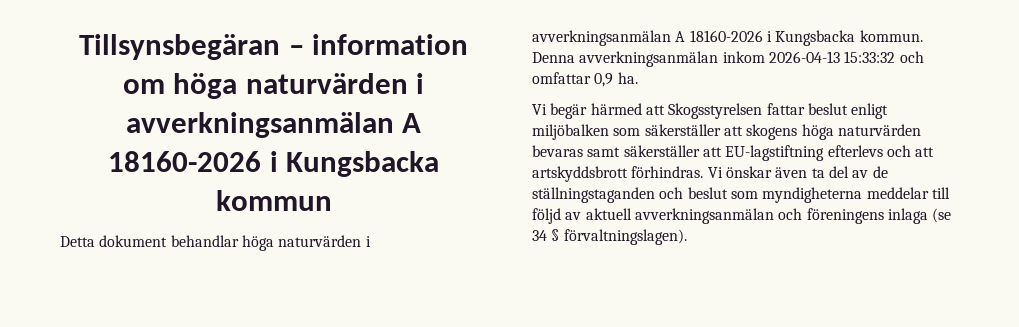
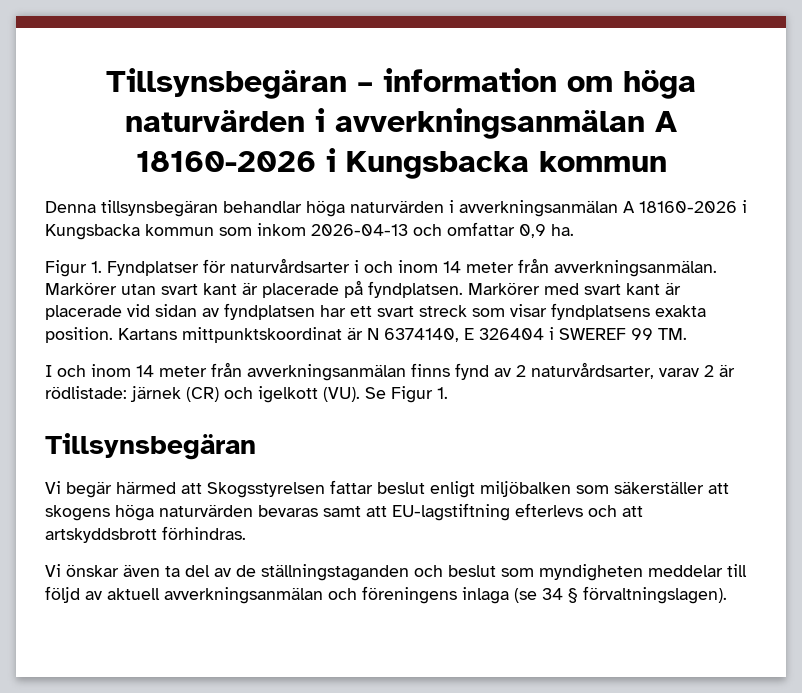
- Detta dokument behandlar höga naturvärden i avverkningsanmälan A 18160-2026 i Kungsbacka kommun. Denna avverkningsanmälan inkom 2026-04-13 15:33:32 och omfattar 0,9 ha.
+ Denna tillsynsbegäran behandlar höga naturvärden i avverkningsanmälan A 18160-2026 i Kungsbacka kommun som inkom 2026-04-13 och omfattar 0,9 ha.
+ Figur 1. Fyndplatser för naturvårdsarter i och inom 14 meter från avverkningsanmälan. Markörer utan svart kant är placerade på fyndplatsen. Markörer med svart kant är placerade vid sidan av fyndplatsen har ett svart streck som visar fyndplatsens exakta position. Kartans mittpunktskoordinat är N 6374140, E 326404 i SWEREF 99 TM.
+ I och inom 14 meter från avverkningsanmälan finns fynd av 2 naturvårdsarter, varav 2 är rödlistade: järnek (CR) och igelkott (VU). Se Figur 1.
+ Tillsynsbegäran
- Vi begär härmed att Skogsstyrelsen fattar beslut enligt miljöbalken som säkerställer att skogens höga naturvärden bevaras samt säkerställer att EU-lagstiftning efterlevs och att artskyddsbrott förhindras. Vi önskar även ta del av de ställningstaganden och beslut som myndigheterna meddelar till följd av aktuell avverkningsanmälan och föreningens inlaga (se 34 § förvaltningslagen).
+ Vi begär härmed att Skogsstyrelsen fattar beslut enligt miljöbalken som säkerställer att skogens höga naturvärden bevaras samt att EU-lagstiftning efterlevs och att artskyddsbrott förhindras.
+ Vi önskar även ta del av de ställningstaganden och beslut som myndigheten meddelar till följd av aktuell avverkningsanmälan och föreningens inlaga (se 34 § förvaltningslagen).

